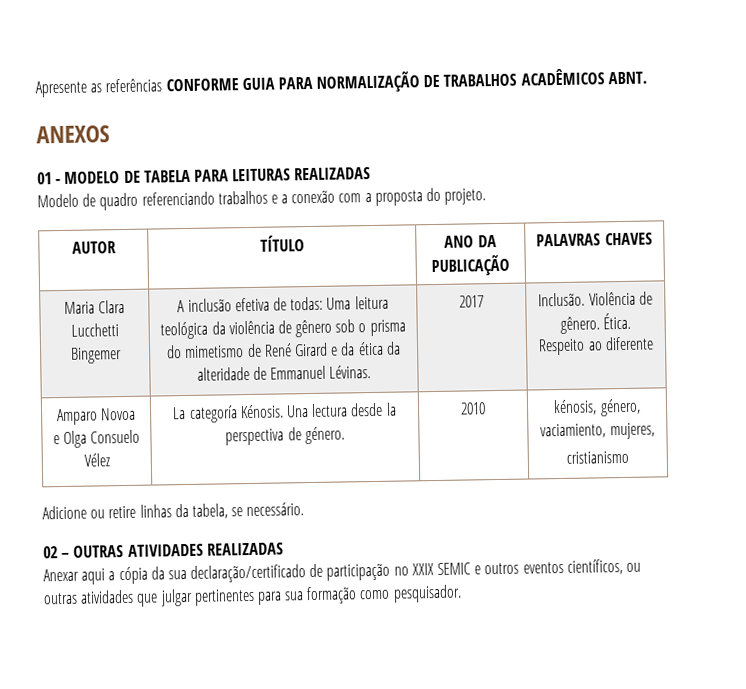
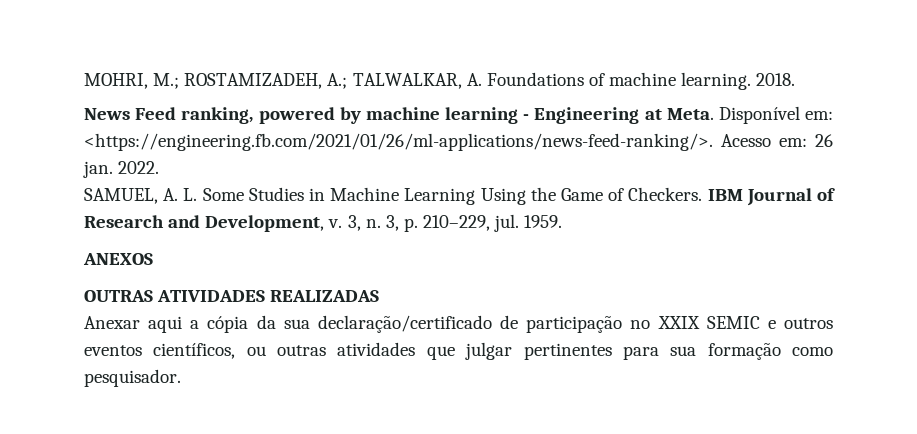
- Apresente as referências CONFORME GUIA PARA NORMALIZAÇÃO DE TRABALHOS ACADÊMICOS ABNT.
+ MOHRI, M.; ROSTAMIZADEH, A.; TALWALKAR, A. Foundations of machine learning. 2018.
+ News Feed ranking, powered by machine learning - Engineering at Meta. Disponível em: <https://engineering.fb.com/2021/01/26/ml-applications/news-feed-ranking/>. Acesso em: 26 jan. 2022.
+ SAMUEL, A. L. Some Studies in Machine Learning Using the Game of Checkers. IBM Journal of Research and Development, v. 3, n. 3, p. 210–229, jul. 1959.
  ANEXOS
- 01 - MODELO DE TABELA PARA LEITURAS REALIZADAS
- Modelo de quadro referenciando trabalhos e a conexão com a proposta do projeto.
- AUTOR | TÍTULO | ANO DA PUBLICAÇÃO | PALAVRAS CHAVES
- Maria Clara Lucchetti Bingemer | A inclusão efetiva de todas: Uma leitura teológica da violência de gênero sob o prisma do mimetismo de René Girard e da ética da alteridade de Emmanuel Lévinas. | 2017 | Inclusão. Violência de gênero. Ética. Respeito ao diferente
- Amparo Novoa e Olga Consuelo Vélez | La categoría Kénosis. Una lectura desde la perspectiva de género. | 2010 | kénosis, género, vaciamiento, mujeres,
- cristianismo
- Adicione ou retire linhas da tabela, se necessário.
- 02 – OUTRAS ATIVIDADES REALIZADAS
+ OUTRAS ATIVIDADES REALIZADAS

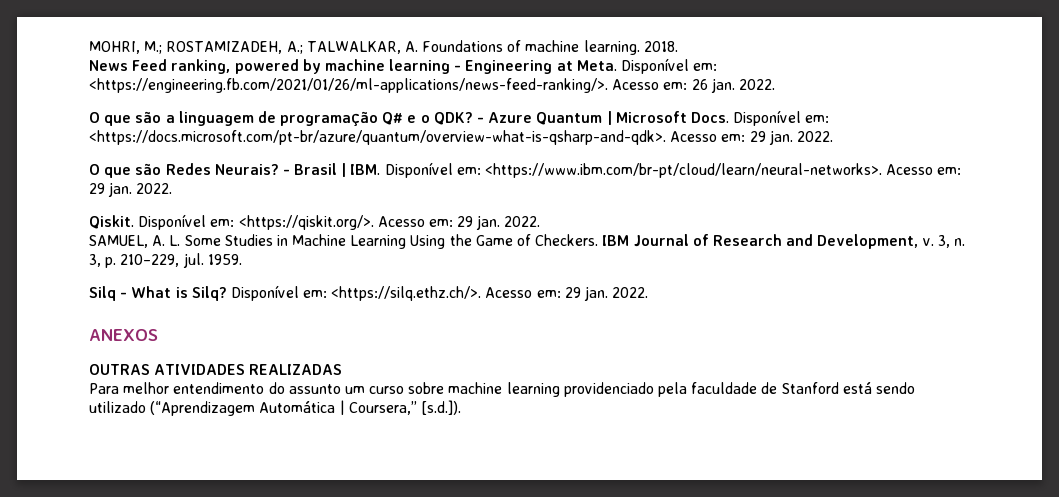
+ O que são a linguagem de programação Q# e o QDK? - Azure Quantum | Microsoft Docs. Disponível em: <https://docs.microsoft.com/pt-br/azure/quantum/overview-what-is-qsharp-and-qdk>. Acesso em: 29 jan. 2022.
+ O que são Redes Neurais? - Brasil | IBM. Disponível em: <https://www.ibm.com/br-pt/cloud/learn/neural-networks>. Acesso em: 29 jan. 2022.
+ Qiskit. Disponível em: <https://qiskit.org/>. Acesso em: 29 jan. 2022.
+ Silq - What is Silq? Disponível em: <https://silq.ethz.ch/>. Acesso em: 29 jan. 2022.
  ANEXOS
  OUTRAS ATIVIDADES REALIZADAS
- Anexar aqui a cópia da sua declaração/certificado de participação no XXIX SEMIC e outros eventos científicos, ou outras atividades que julgar pertinentes para sua formação como pesquisador.
+ Para melhor entendimento do assunto um curso sobre machine learning providenciado pela faculdade de Stanford está sendo utilizado (“Aprendizagem Automática | Coursera,” [s.d.]).

